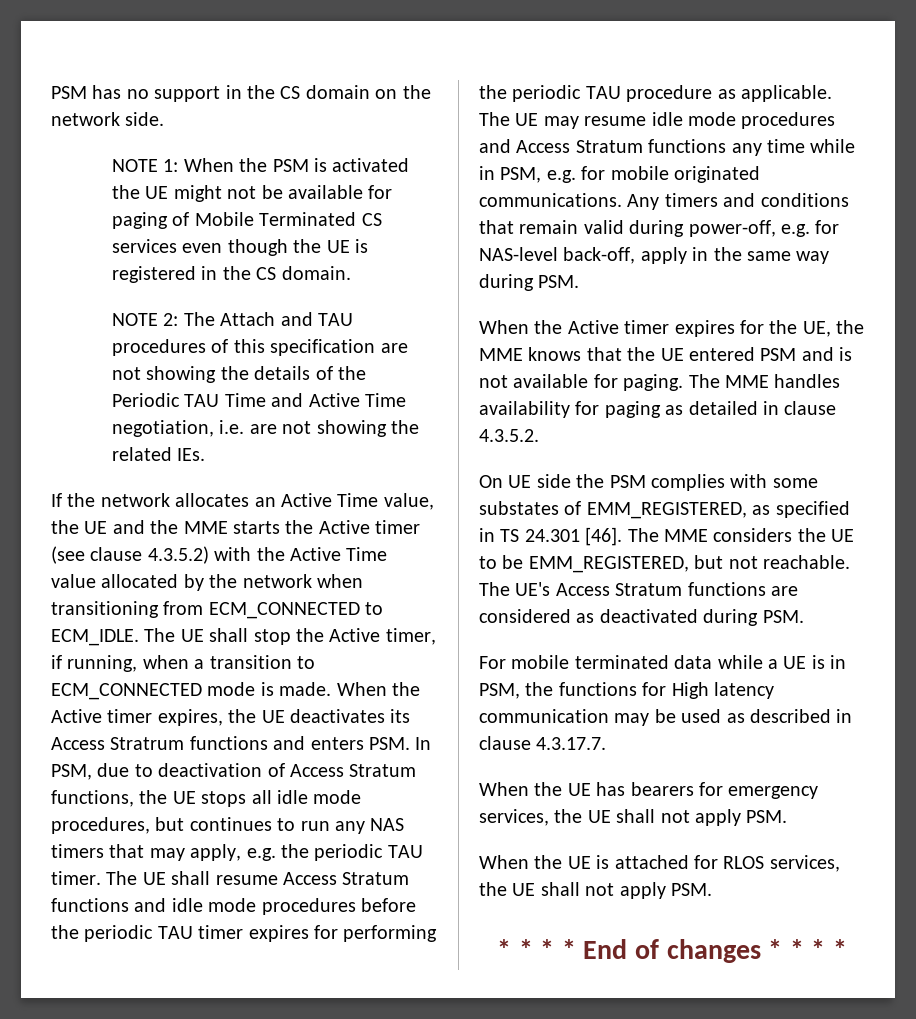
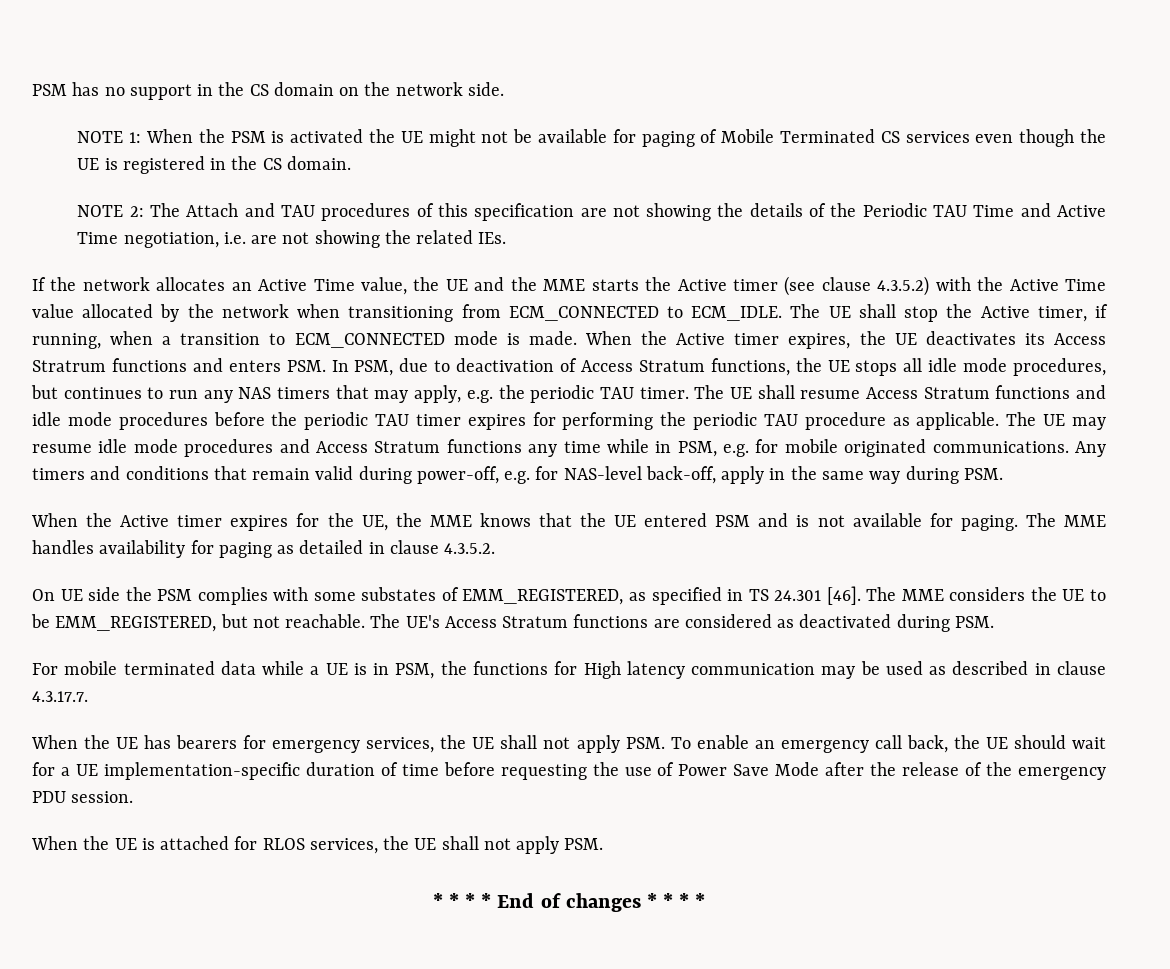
- When the UE has bearers for emergency services, the UE shall not apply PSM.
+ When the UE has bearers for emergency services, the UE shall not apply PSM. To enable an emergency call back, the UE should wait for a UE implementation-specific duration of time before requesting the use of Power Save Mode after the release of the emergency PDU session.

